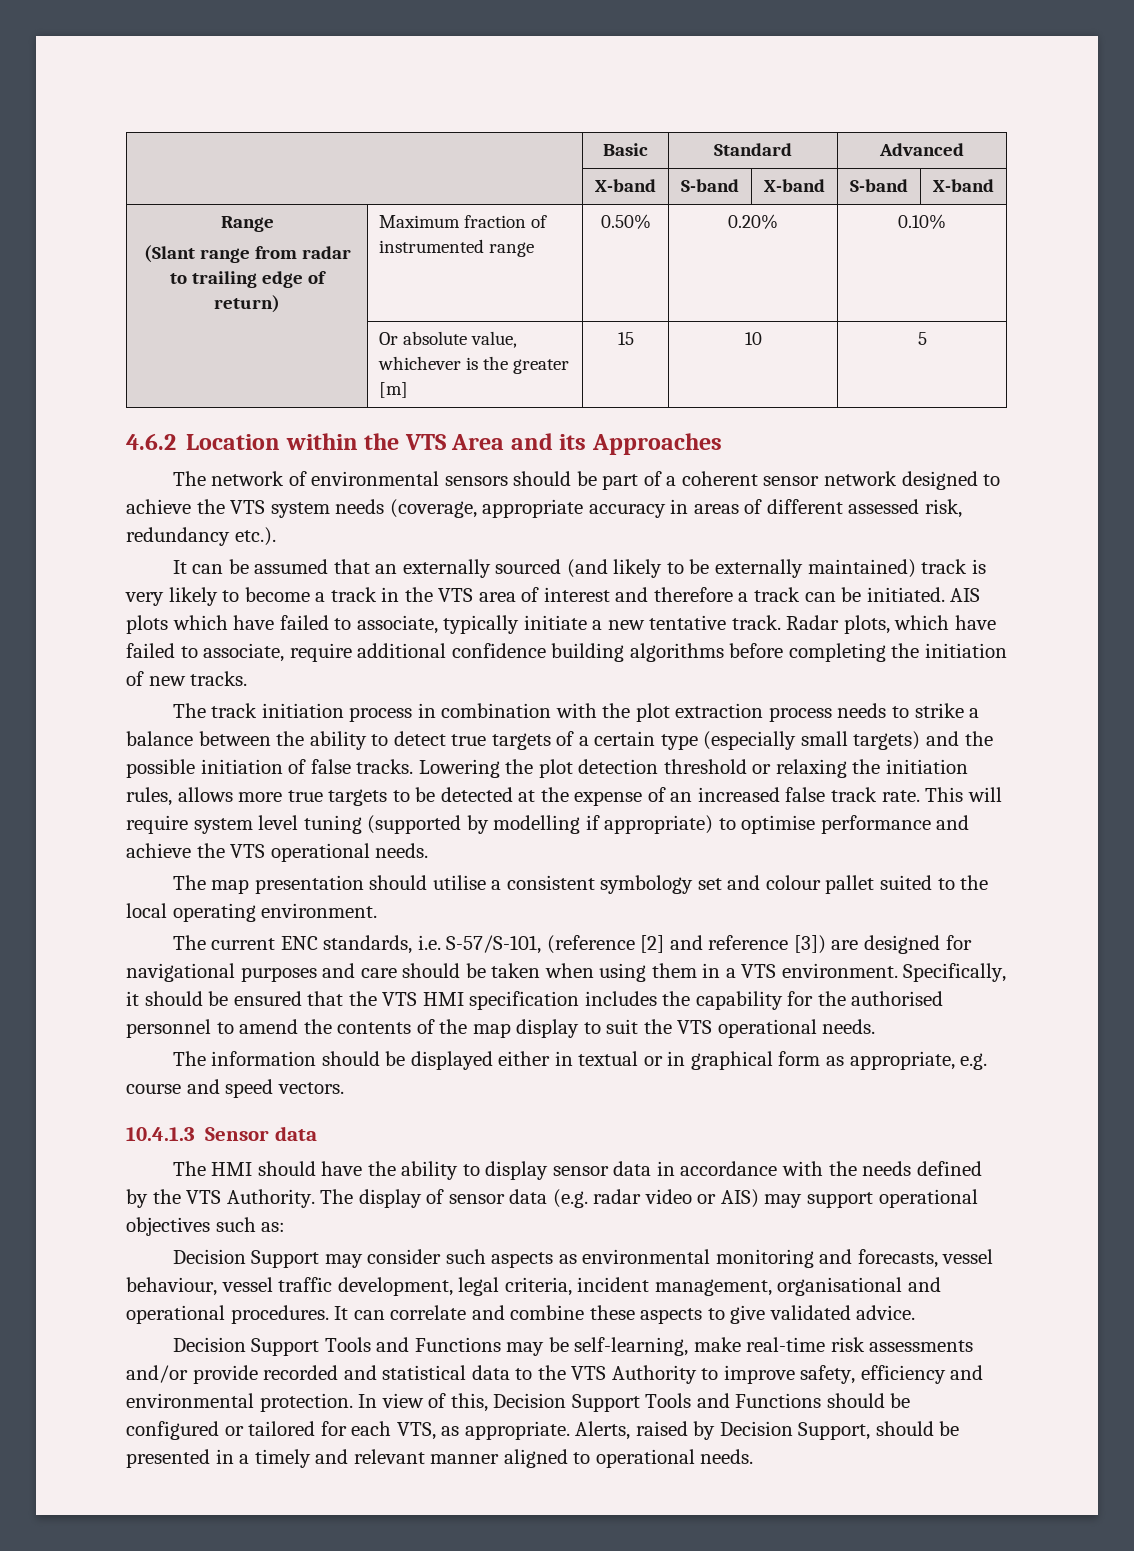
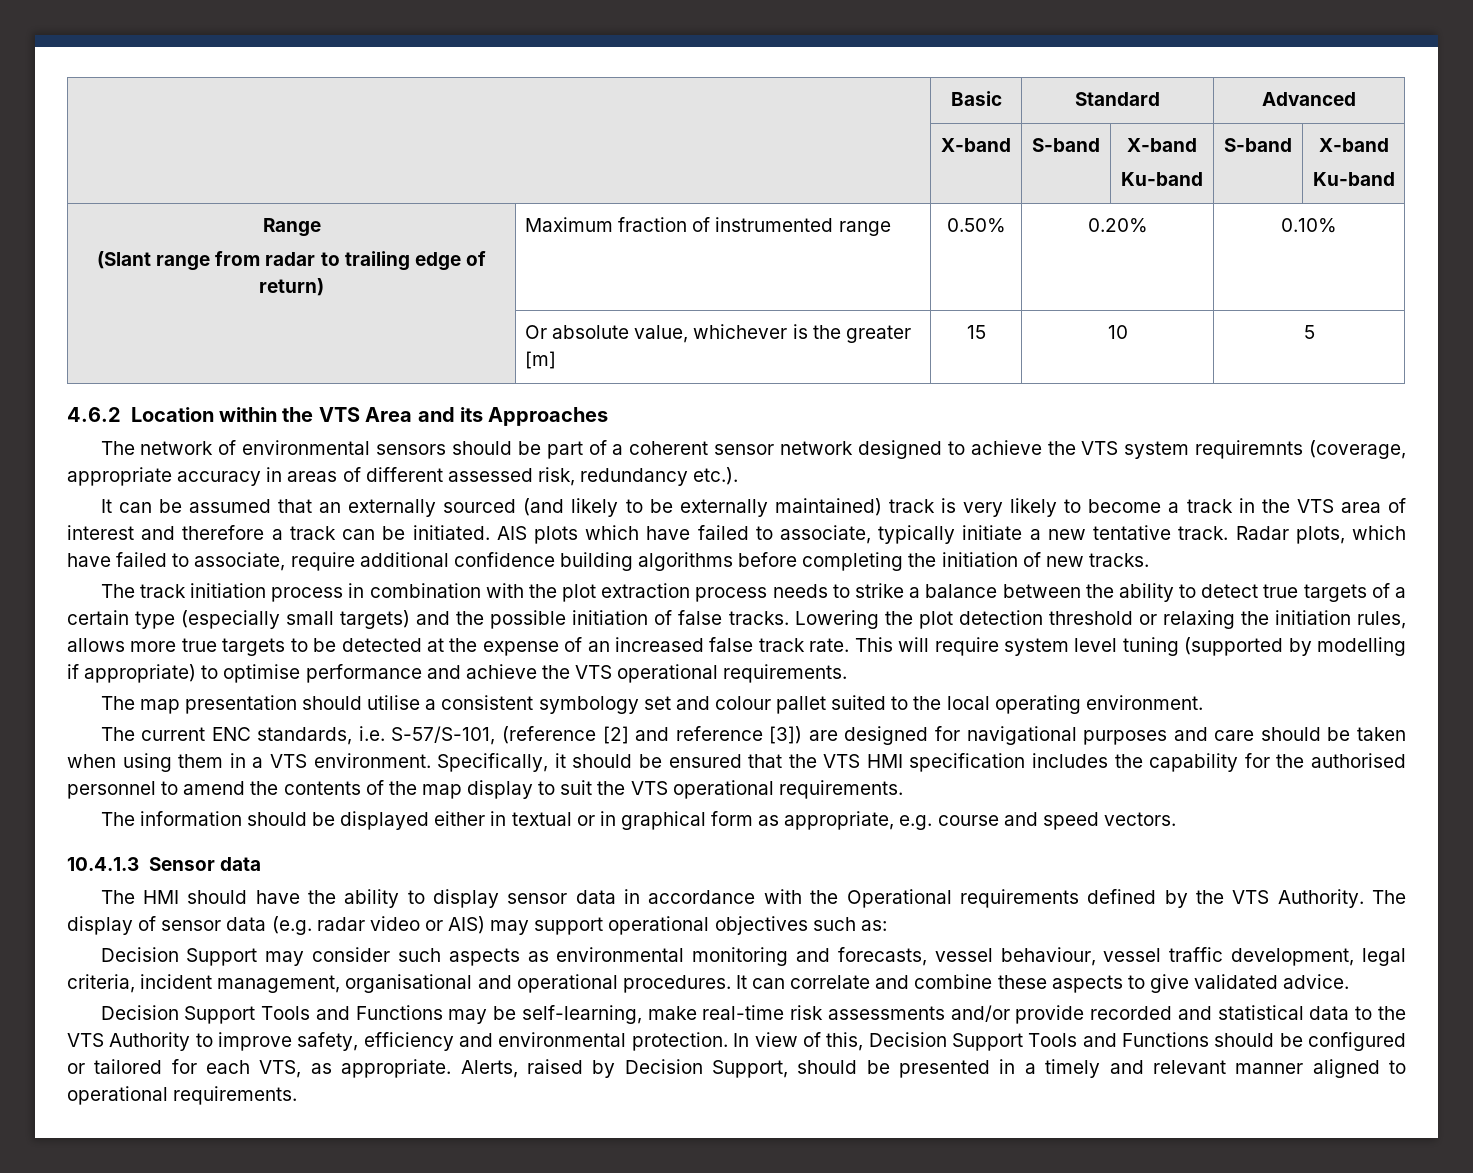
- | X-band | S-band | X-band | S-band | X-band
+ | X-band | S-band | X-band
+ Ku-band | S-band | X-band
+ Ku-band
- The network of environmental sensors should be part of a coherent sensor network designed to achieve the VTS system needs (coverage, appropriate accuracy in areas of different assessed risk, redundancy etc.).
+ The network of environmental sensors should be part of a coherent sensor network designed to achieve the VTS system requiremnts (coverage, appropriate accuracy in areas of different assessed risk, redundancy etc.).
- This will require system level tuning (supported by modelling if appropriate) to optimise performance and achieve the VTS operational needs.
+ This will require system level tuning (supported by modelling if appropriate) to optimise performance and achieve the VTS operational requirements.
- Specifically, it should be ensured that the VTS HMI specification includes the capability for the authorised personnel to amend the contents of the map display to suit the VTS operational needs.
+ Specifically, it should be ensured that the VTS HMI specification includes the capability for the authorised personnel to amend the contents of the map display to suit the VTS operational requirements.
- The HMI should have the ability to display sensor data in accordance with the needs defined by the VTS Authority.
+ The HMI should have the ability to display sensor data in accordance with the Operational requirements defined by the VTS Authority.
- Alerts, raised by Decision Support, should be presented in a timely and relevant manner aligned to operational needs.
+ Alerts, raised by Decision Support, should be presented in a timely and relevant manner aligned to operational requirements.

